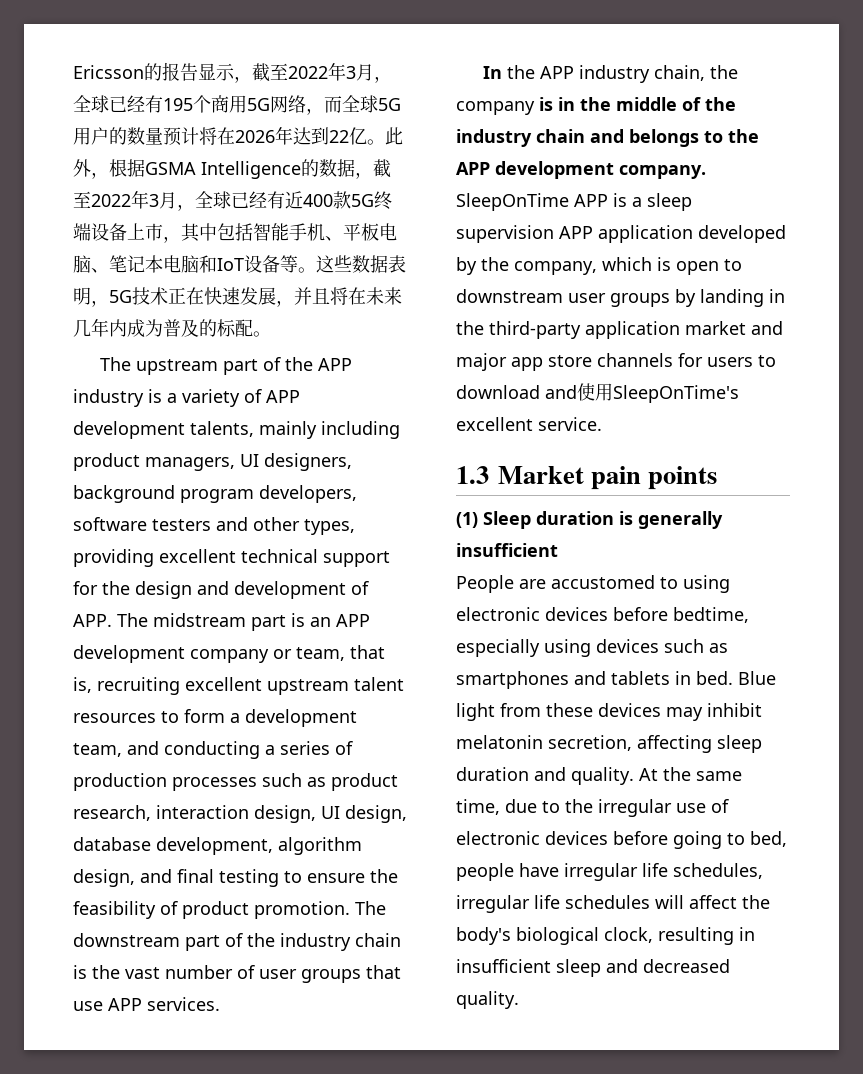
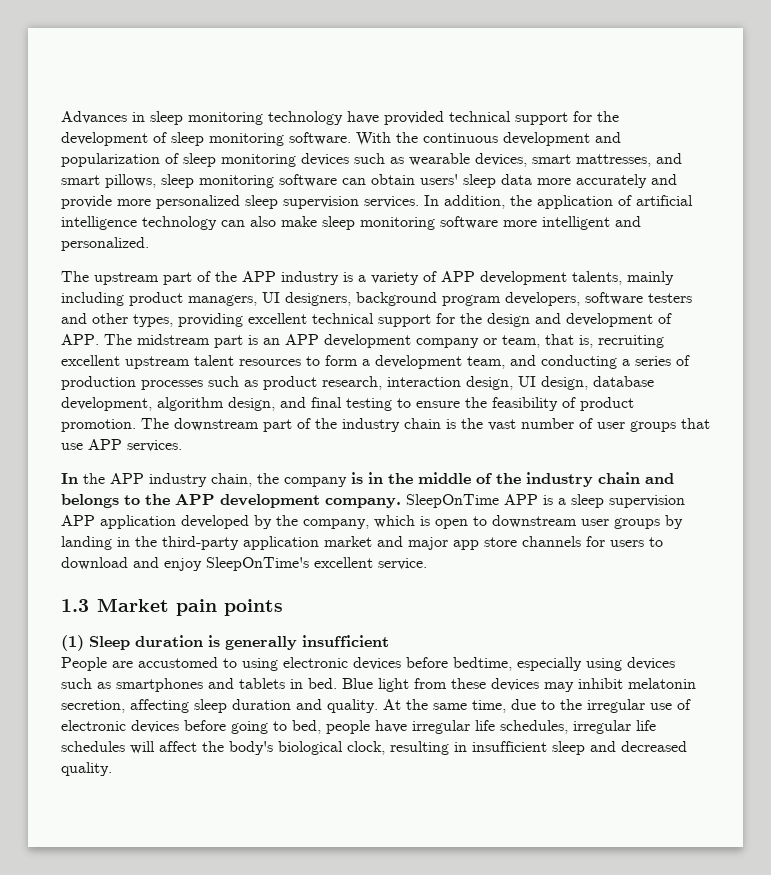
- Ericsson的报告显示，截至2022年3月，全球已经有195个商用5G网络，而全球5G用户的数量预计将在2026年达到22亿。此外，根据GSMA Intelligence的数据，截至2022年3月，全球已经有近400款5G终端设备上市，其中包括智能手机、平板电脑、笔记本电脑和IoT设备等。这些数据表明，5G技术正在快速发展，并且将在未来几年内成为普及的标配。
+ Advances in sleep monitoring technology have provided technical support for the development of sleep monitoring software. With the continuous development and popularization of sleep monitoring devices such as wearable devices, smart mattresses, and smart pillows, sleep monitoring software can obtain users' sleep data more accurately and provide more personalized sleep supervision services. In addition, the application of artificial intelligence technology can also make sleep monitoring software more intelligent and personalized.
- SleepOnTime APP is a sleep supervision APP application developed by the company, which is open to downstream user groups by landing in the third-party application market and major app store channels for users to download and使用SleepOnTime's excellent service.
+ SleepOnTime APP is a sleep supervision APP application developed by the company, which is open to downstream user groups by landing in the third-party application market and major app store channels for users to download and enjoy SleepOnTime's excellent service.

